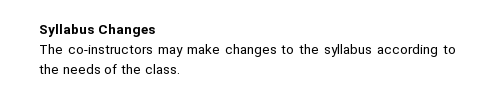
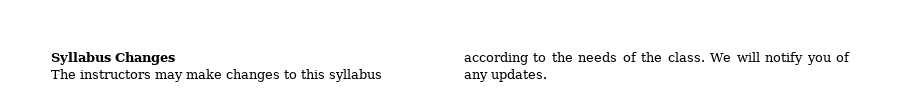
- The co-instructors may make changes to the syllabus according to the needs of the class.
+ The instructors may make changes to this syllabus according to the needs of the class.
+ We will notify you of any updates.

